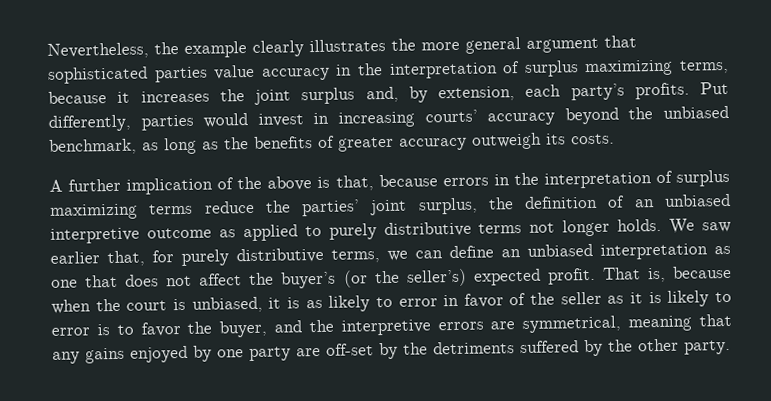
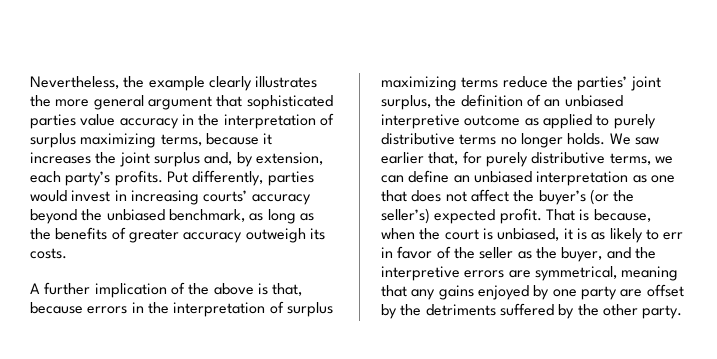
- A further implication of the above is that, because errors in the interpretation of surplus maximizing terms reduce the parties’ joint surplus, the definition of an unbiased interpretive outcome as applied to purely distributive terms not longer holds.
+ A further implication of the above is that, because errors in the interpretation of surplus maximizing terms reduce the parties’ joint surplus, the definition of an unbiased interpretive outcome as applied to purely distributive terms no longer holds.
- That is, because when the court is unbiased, it is as likely to error in favor of the seller as it is likely to error is to favor the buyer, and the interpretive errors are symmetrical, meaning that any gains enjoyed by one party are off-set by the detriments suffered by the other party.
+ That is because, when the court is unbiased, it is as likely to err in favor of the seller as the buyer, and the interpretive errors are symmetrical, meaning that any gains enjoyed by one party are offset by the detriments suffered by the other party.

